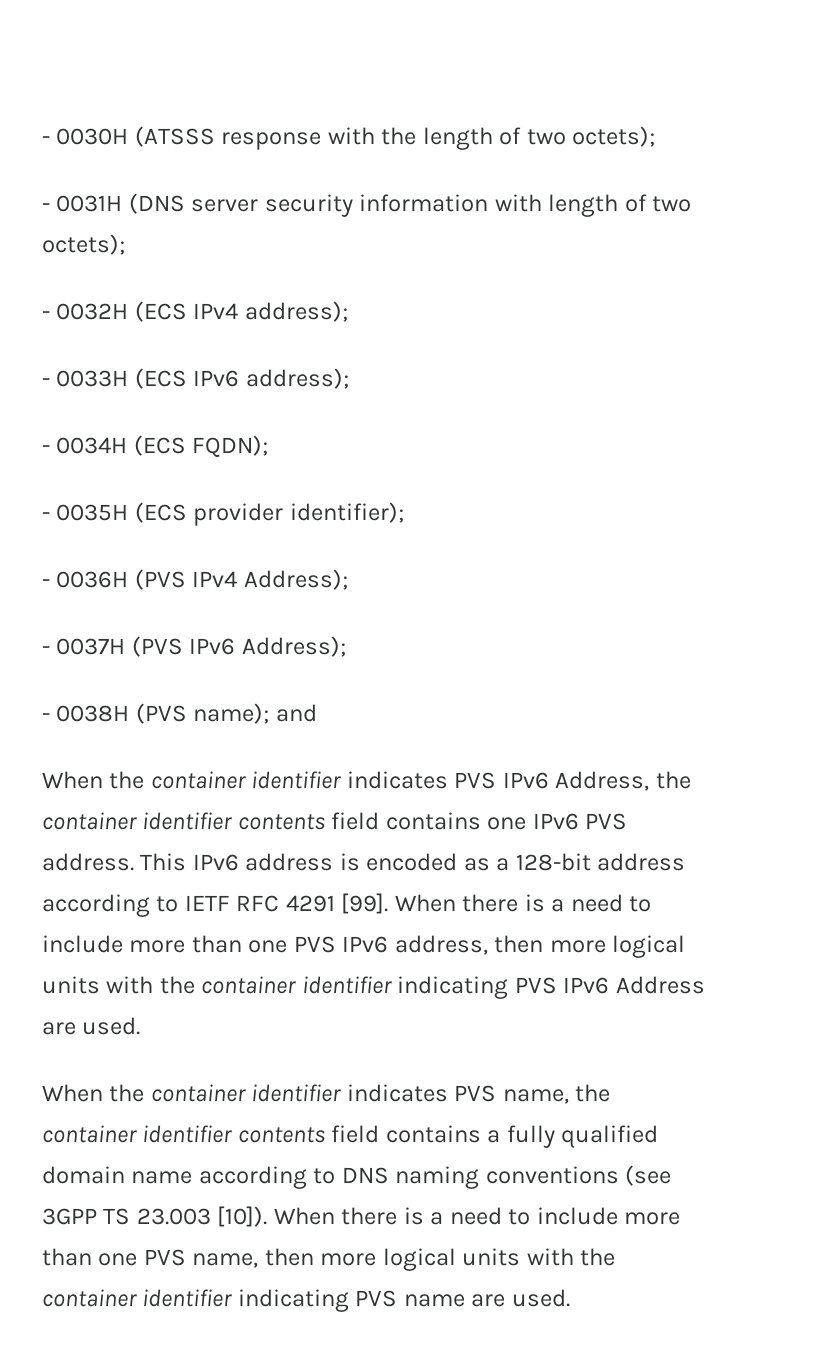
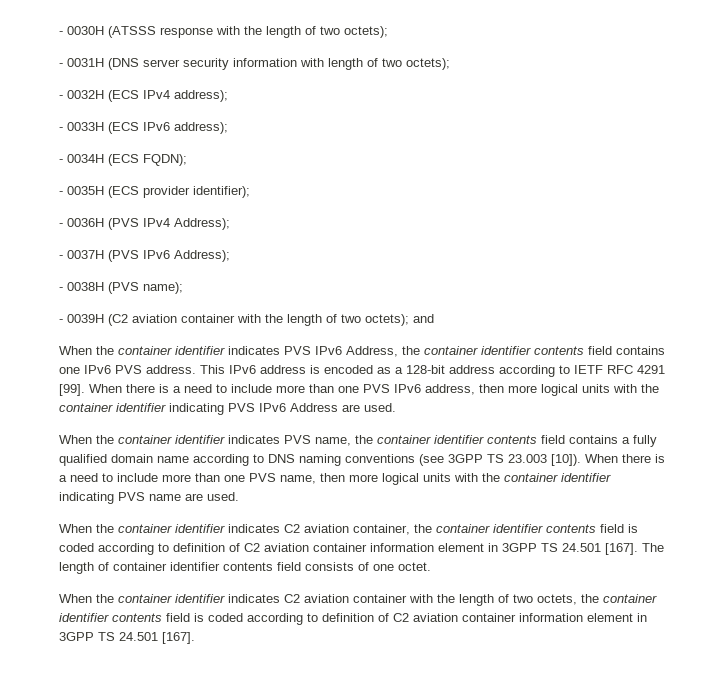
- - 0038H (PVS name); and
+ - 0038H (PVS name);
+ - 0039H (C2 aviation container with the length of two octets); and
+ When the container identifier indicates C2 aviation container, the container identifier contents field is coded according to definition of C2 aviation container information element in 3GPP TS 24.501 [167]. The length of container identifier contents field consists of one octet.
+ When the container identifier indicates C2 aviation container with the length of two octets, the container identifier contents field is coded according to definition of C2 aviation container information element in 3GPP TS 24.501 [167].

